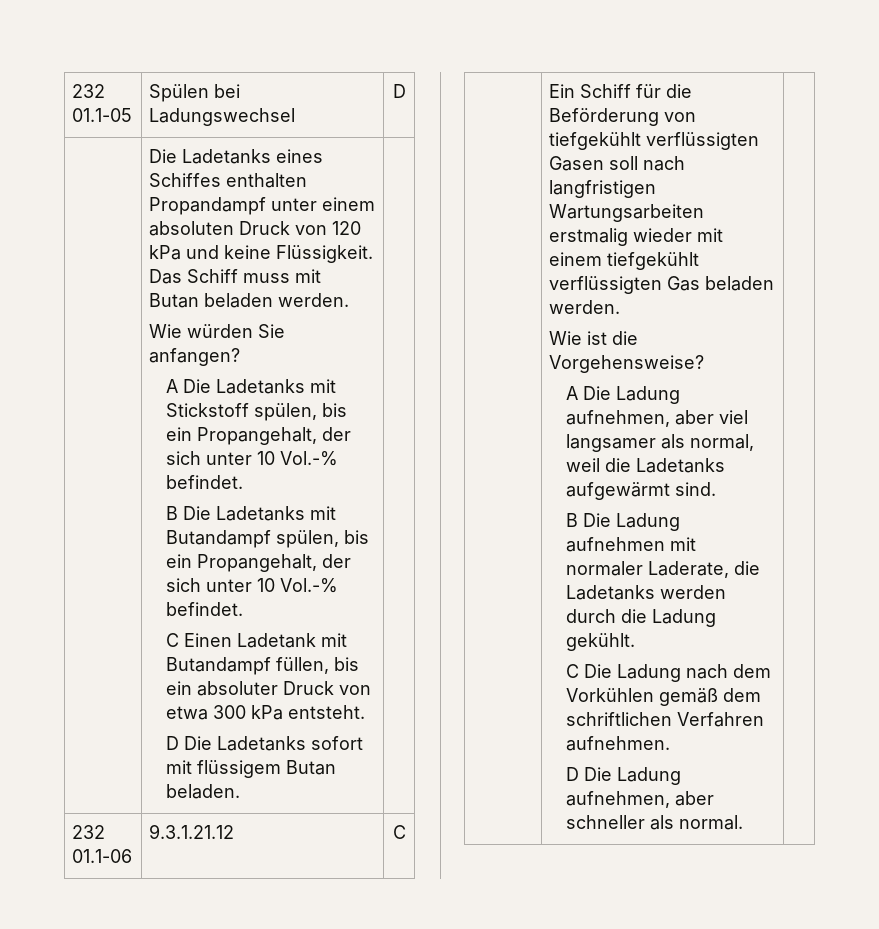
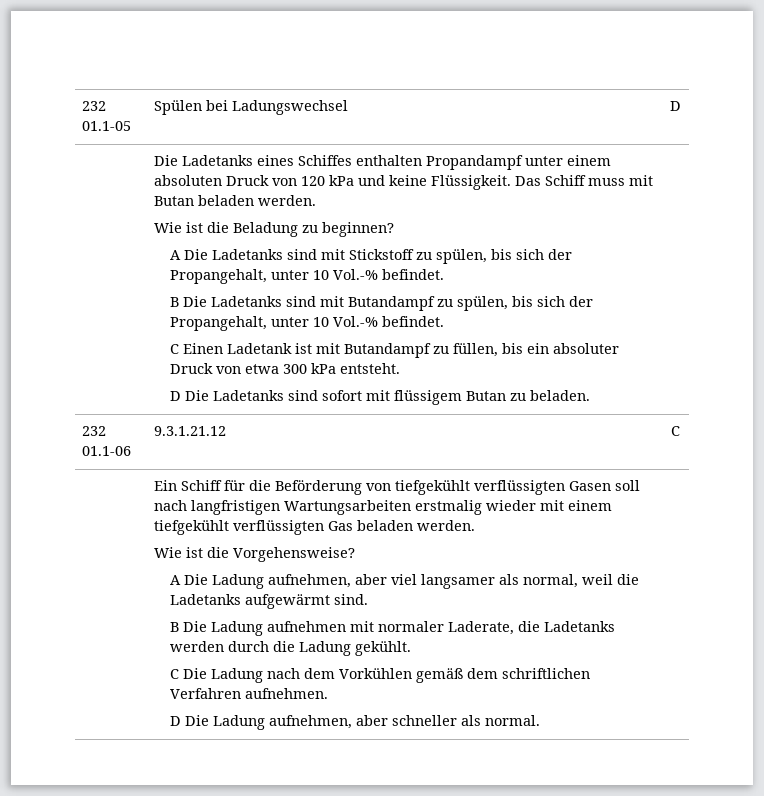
- Wie würden Sie anfangen?
+ Wie ist die Beladung zu beginnen?
- A Die Ladetanks mit Stickstoff spülen, bis ein Propangehalt, der sich unter 10 Vol.-% befindet.
+ A Die Ladetanks sind mit Stickstoff zu spülen, bis sich der Propangehalt, unter 10 Vol.-% befindet.
- B Die Ladetanks mit Butandampf spülen, bis ein Propangehalt, der sich unter 10 Vol.-% befindet.
+ B Die Ladetanks sind mit Butandampf zu spülen, bis sich der Propangehalt, unter 10 Vol.-% befindet.
- C Einen Ladetank mit Butandampf füllen, bis ein absoluter Druck von etwa 300 kPa entsteht.
+ C Einen Ladetank ist mit Butandampf zu füllen, bis ein absoluter Druck von etwa 300 kPa entsteht.
- D Die Ladetanks sofort mit flüssigem Butan beladen.
+ D Die Ladetanks sind sofort mit flüssigem Butan zu beladen.

